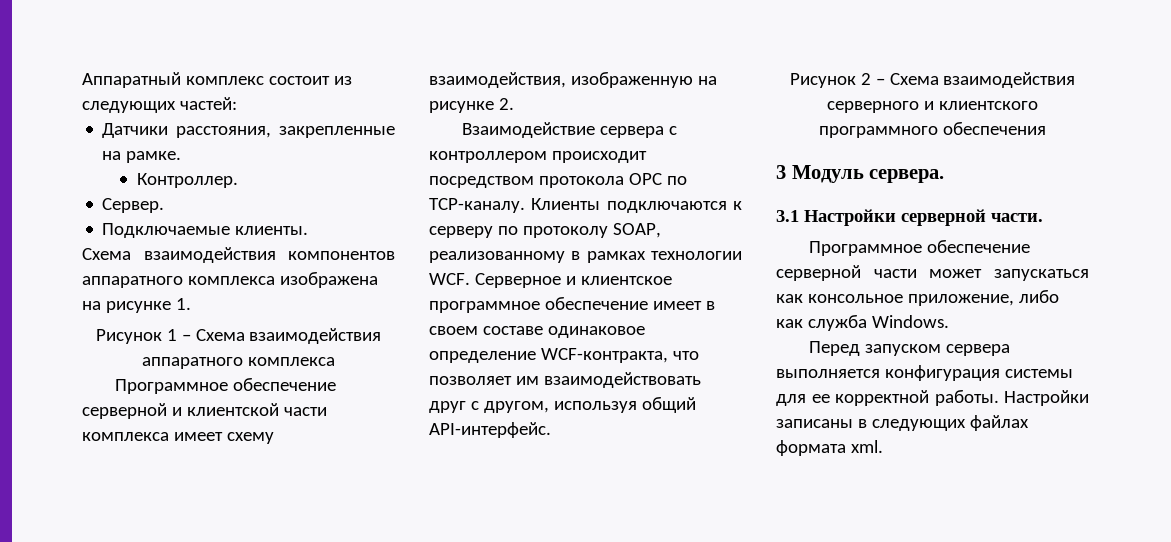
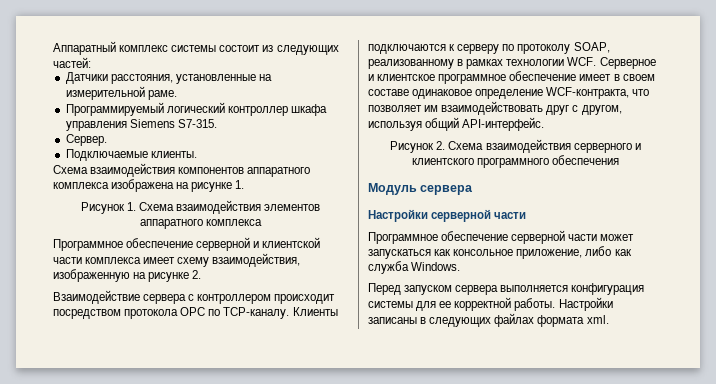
- Аппаратный комплекс состоит из следующих частей:
+ Аппаратный комплекс системы состоит из следующих частей:
- Датчики расстояния, закрепленные на рамке.
- Контроллер.
+ Датчики расстояния, установленные на измерительной раме.
+ Программируемый логический контроллер шкафа управления Siemens S7-315.
- Рисунок 1 – Схема взаимодействия аппаратного комплекса
+ Рисунок 1. Схема взаимодействия элементов аппаратного комплекса
- Рисунок 2 – Схема взаимодействия серверного и клиентского программного обеспечения
+ Рисунок 2. Схема взаимодействия серверного и клиентского программного обеспечения
- 3 Модуль сервера.
- 3.1 Настройки серверной части.
+ Модуль сервера
+ Настройки серверной части

